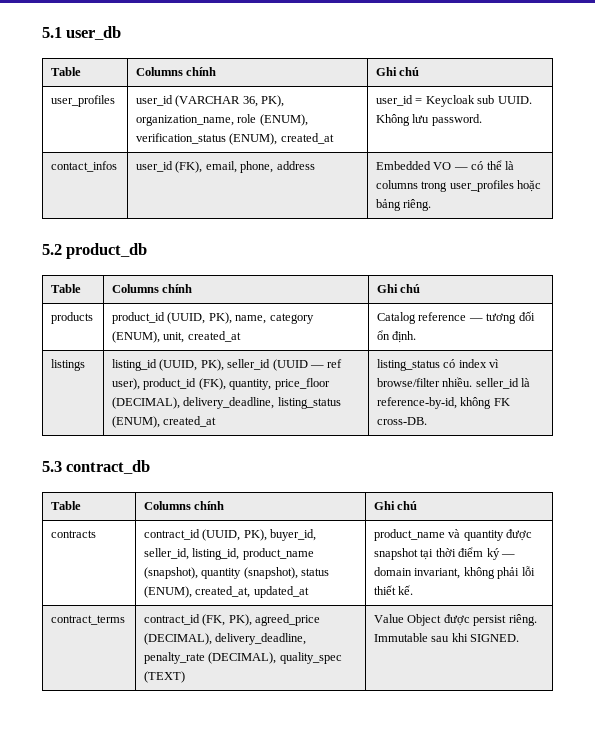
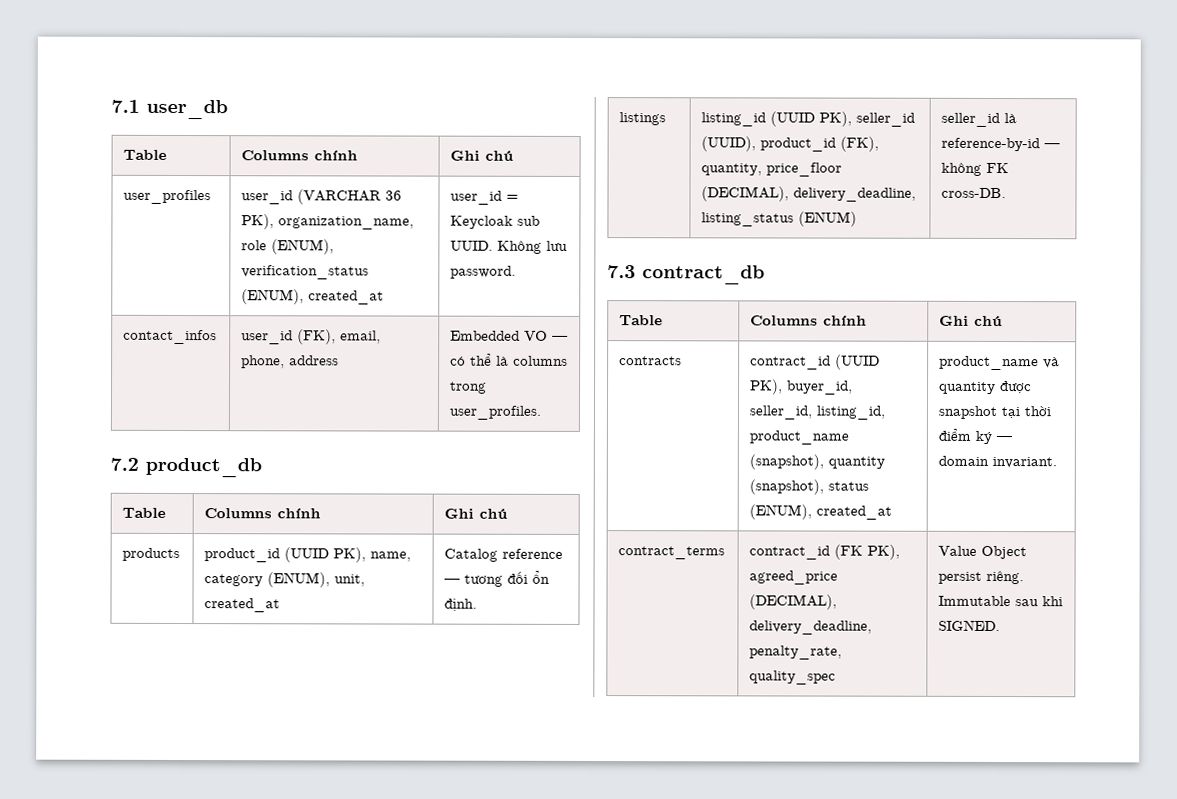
- 5.1 user_db
+ 7.1 user_db
- user_profiles | user_id (VARCHAR 36, PK), organization_name, role (ENUM), verification_status (ENUM), created_at | user_id = Keycloak sub UUID. Không lưu password.
+ user_profiles | user_id (VARCHAR 36 PK), organization_name, role (ENUM), verification_status (ENUM), created_at | user_id = Keycloak sub UUID. Không lưu password.
- contact_infos | user_id (FK), email, phone, address | Embedded VO — có thể là columns trong user_profiles hoặc bảng riêng.
- 5.2 product_db
+ contact_infos | user_id (FK), email, phone, address | Embedded VO — có thể là columns trong user_profiles.
+ 7.2 product_db
- products | product_id (UUID, PK), name, category (ENUM), unit, created_at | Catalog reference — tương đối ổn định.
+ products | product_id (UUID PK), name, category (ENUM), unit, created_at | Catalog reference — tương đối ổn định.
- listings | listing_id (UUID, PK), seller_id (UUID — ref user), product_id (FK), quantity, price_floor (DECIMAL), delivery_deadline, listing_status (ENUM), created_at | listing_status có index vì browse/filter nhiều. seller_id là reference-by-id, không FK cross-DB.
+ listings | listing_id (UUID PK), seller_id (UUID), product_id (FK), quantity, price_floor (DECIMAL), delivery_deadline, listing_status (ENUM) | seller_id là reference-by-id — không FK cross-DB.
- 5.3 contract_db
+ 7.3 contract_db
- contracts | contract_id (UUID, PK), buyer_id, seller_id, listing_id, product_name (snapshot), quantity (snapshot), status (ENUM), created_at, updated_at | product_name và quantity được snapshot tại thời điểm ký — domain invariant, không phải lỗi thiết kế.
+ contracts | contract_id (UUID PK), buyer_id, seller_id, listing_id, product_name (snapshot), quantity (snapshot), status (ENUM), created_at | product_name và quantity được snapshot tại thời điểm ký — domain invariant.
- contract_terms | contract_id (FK, PK), agreed_price (DECIMAL), delivery_deadline, penalty_rate (DECIMAL), quality_spec (TEXT) | Value Object được persist riêng. Immutable sau khi SIGNED.
+ contract_terms | contract_id (FK PK), agreed_price (DECIMAL), delivery_deadline, penalty_rate, quality_spec | Value Object persist riêng. Immutable sau khi SIGNED.

